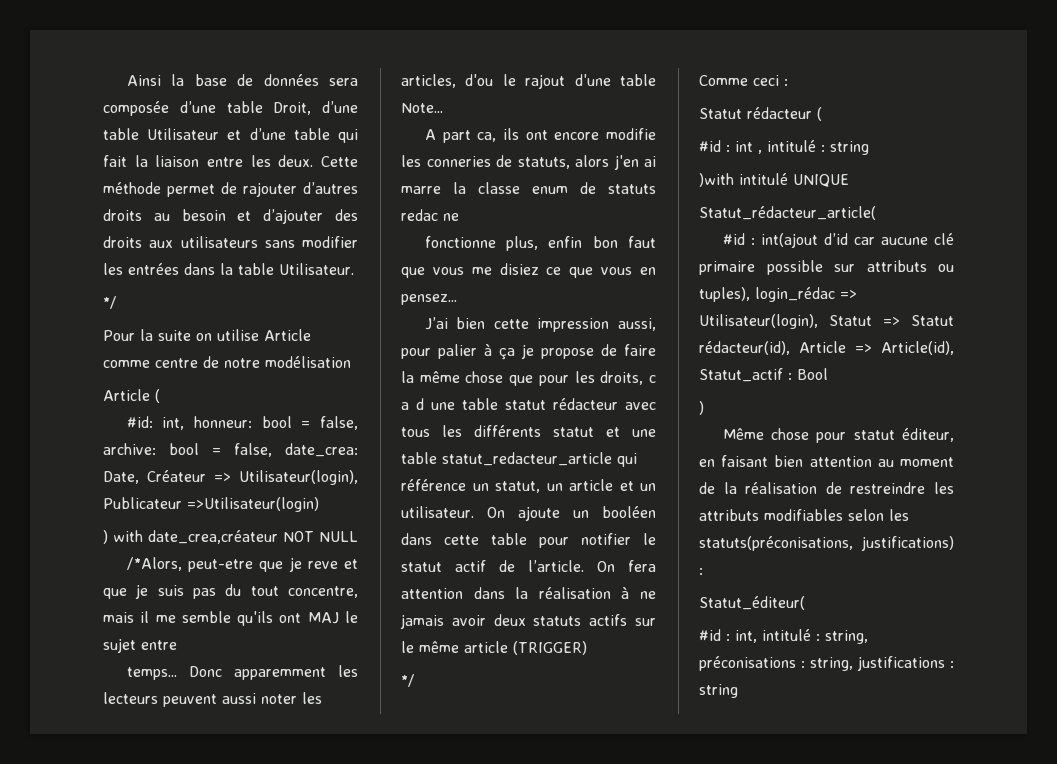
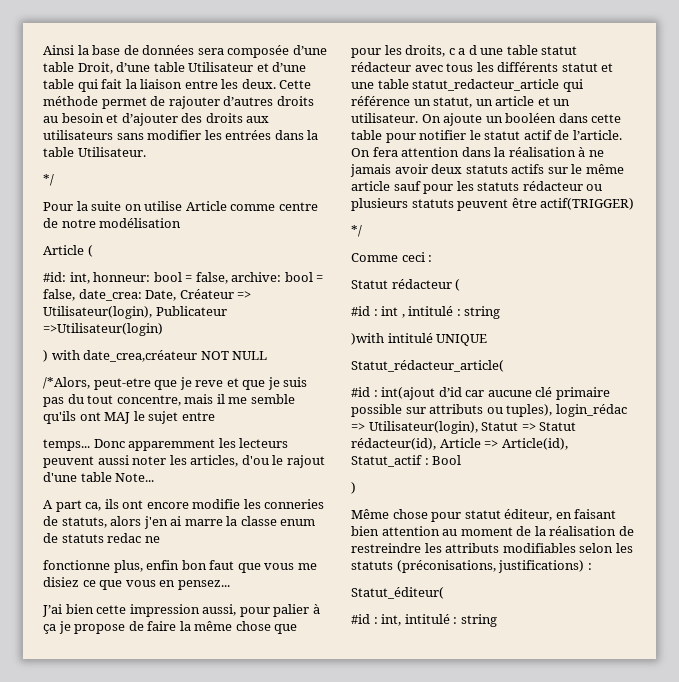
- On fera attention dans la réalisation à ne jamais avoir deux statuts actifs sur le même article (TRIGGER)
+ On fera attention dans la réalisation à ne jamais avoir deux statuts actifs sur le même article sauf pour les statuts rédacteur ou plusieurs statuts peuvent être actif(TRIGGER)
- Même chose pour statut éditeur, en faisant bien attention au moment de la réalisation de restreindre les attributs modifiables selon les statuts(préconisations, justifications) :
+ Même chose pour statut éditeur, en faisant bien attention au moment de la réalisation de restreindre les attributs modifiables selon les statuts (préconisations, justifications) :
- #id : int, intitulé : string, préconisations : string, justifications : string
+ #id : int, intitulé : string

